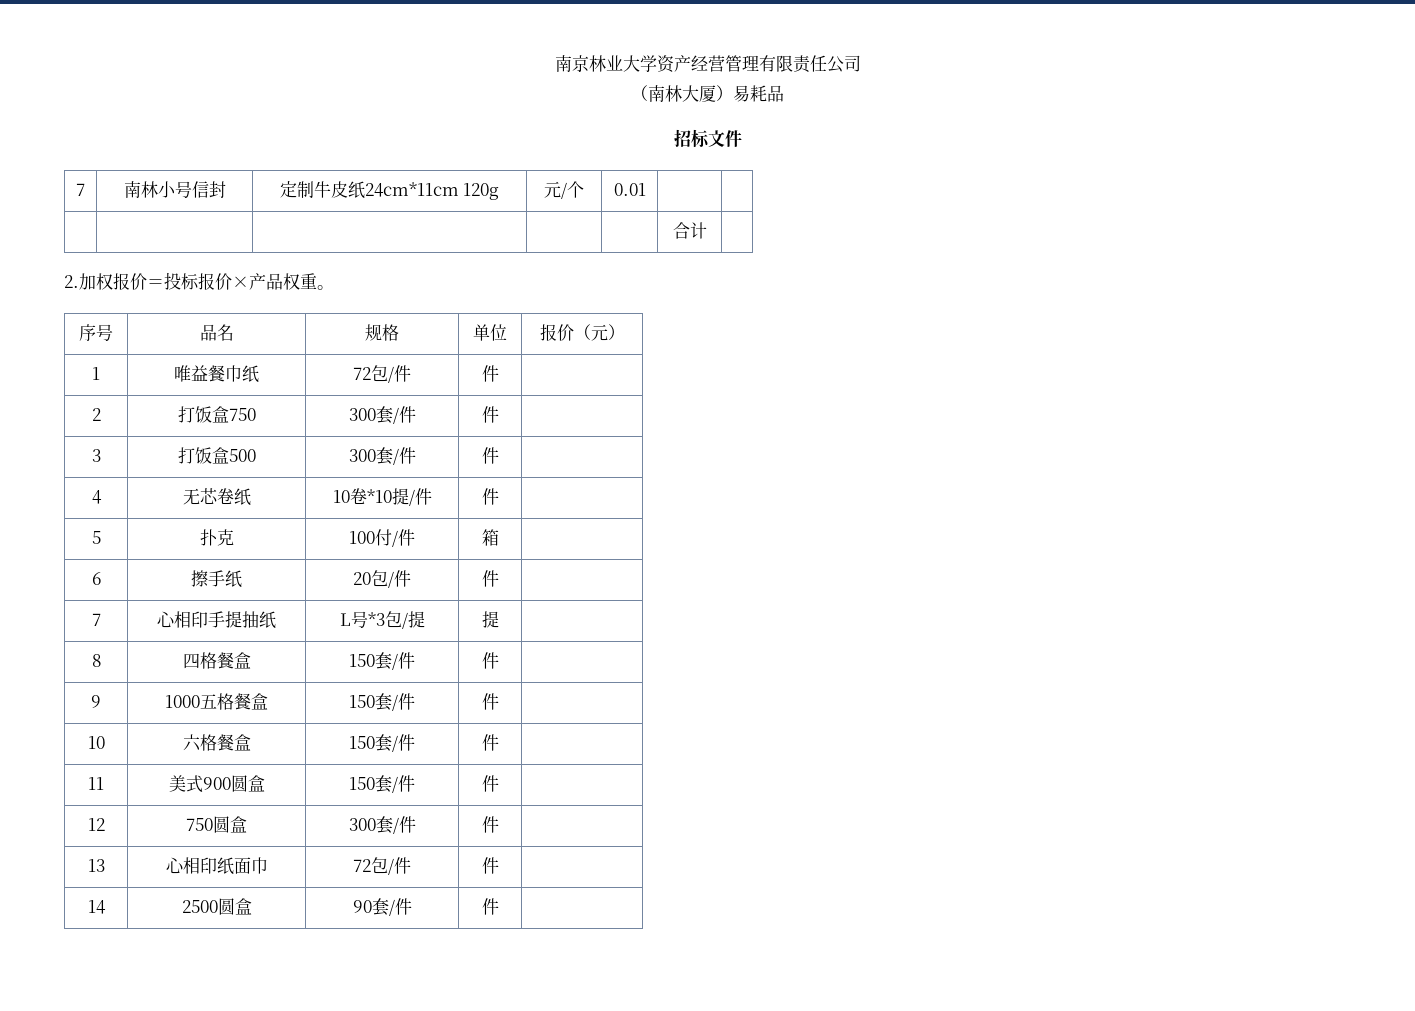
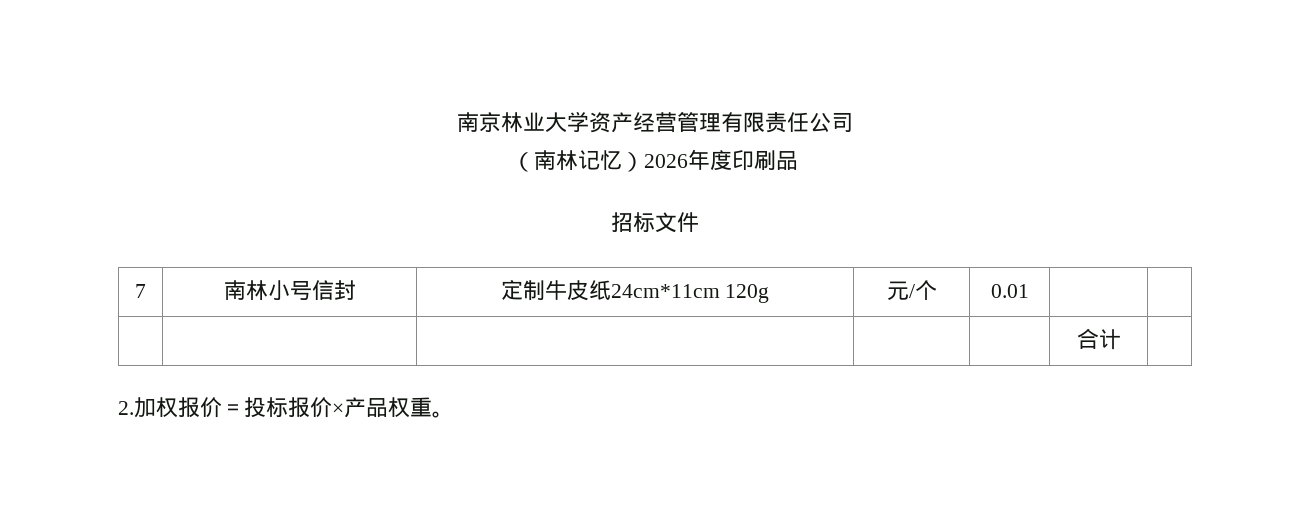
- （南林大厦）易耗品
+ （南林记忆）2026年度印刷品
- 序号 | 品名 | 规格 | 单位 | 报价（元）
- 1 | 唯益餐巾纸 | 72包/件 | 件 |
- 2 | 打饭盒750 | 300套/件 | 件 |
- 3 | 打饭盒500 | 300套/件 | 件 |
- 4 | 无芯卷纸 | 10卷*10提/件 | 件 |
- 5 | 扑克 | 100付/件 | 箱 |
- 6 | 擦手纸 | 20包/件 | 件 |
- 7 | 心相印手提抽纸 | L号*3包/提 | 提 |
- 8 | 四格餐盒 | 150套/件 | 件 |
- 9 | 1000五格餐盒 | 150套/件 | 件 |
- 10 | 六格餐盒 | 150套/件 | 件 |
- 11 | 美式900圆盒 | 150套/件 | 件 |
- 12 | 750圆盒 | 300套/件 | 件 |
- 13 | 心相印纸面巾 | 72包/件 | 件 |
- 14 | 2500圆盒 | 90套/件 | 件 |

